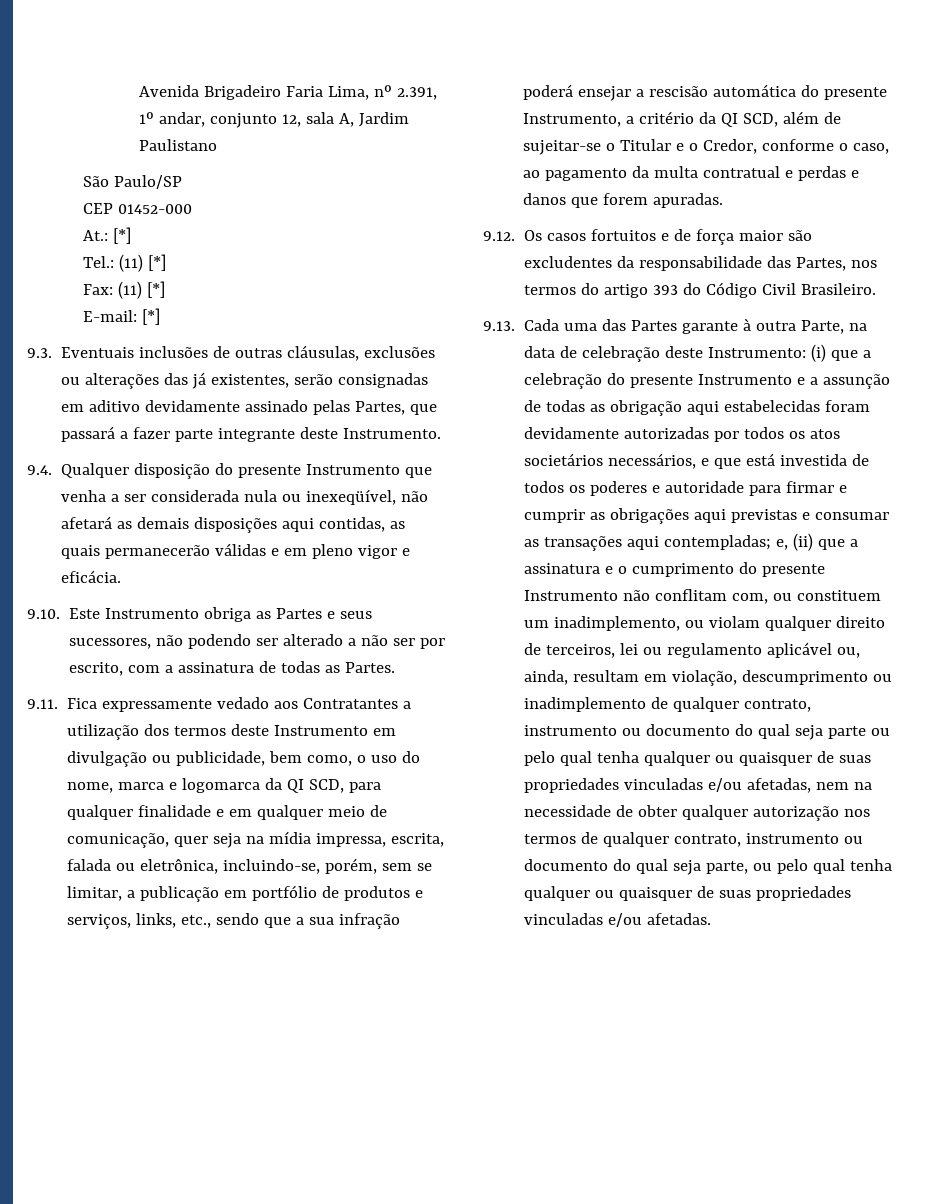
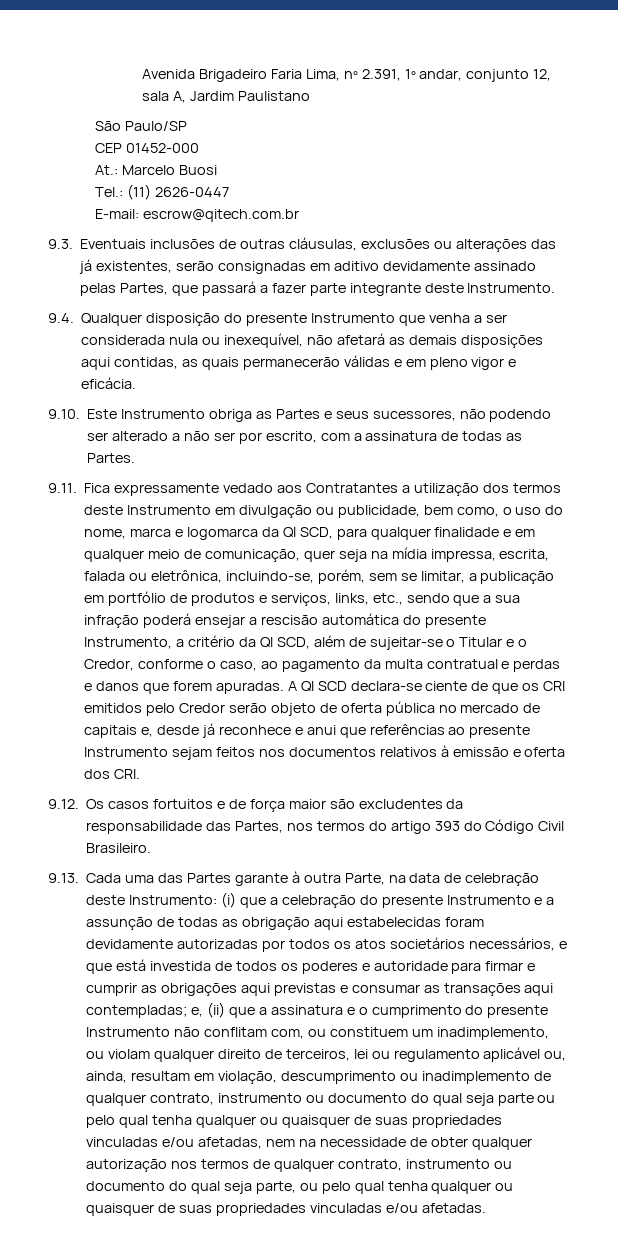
- At.: [*]
+ At.: Marcelo Buosi
- Tel.: (11) [*]
- Fax: (11) [*]
+ Tel.: (11) 2626-0447
- E-mail: [*]
+ E-mail: escrow@qitech.com.br
- 9.4. Qualquer disposição do presente Instrumento que venha a ser considerada nula ou inexeqüível, não afetará as demais disposições aqui contidas, as quais permanecerão válidas e em pleno vigor e eficácia.
+ 9.4. Qualquer disposição do presente Instrumento que venha a ser considerada nula ou inexequível, não afetará as demais disposições aqui contidas, as quais permanecerão válidas e em pleno vigor e eficácia.
+ A QI SCD declara-se ciente de que os CRI emitidos pelo Credor serão objeto de oferta pública no mercado de capitais e, desde já reconhece e anui que referências ao presente Instrumento sejam feitos nos documentos relativos à emissão e oferta dos CRI.

